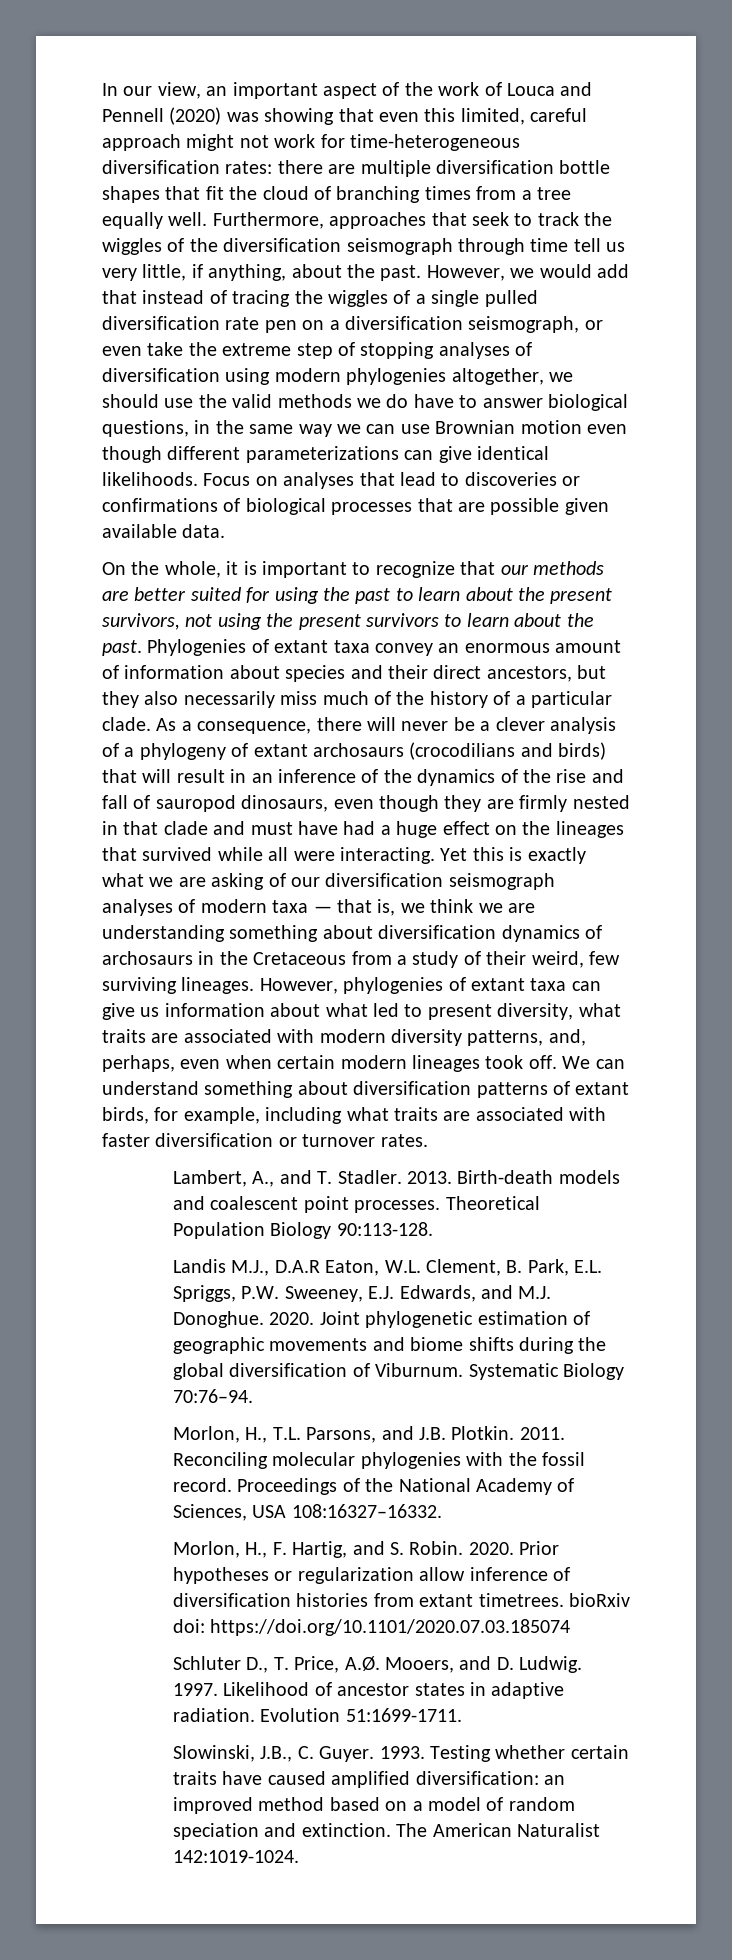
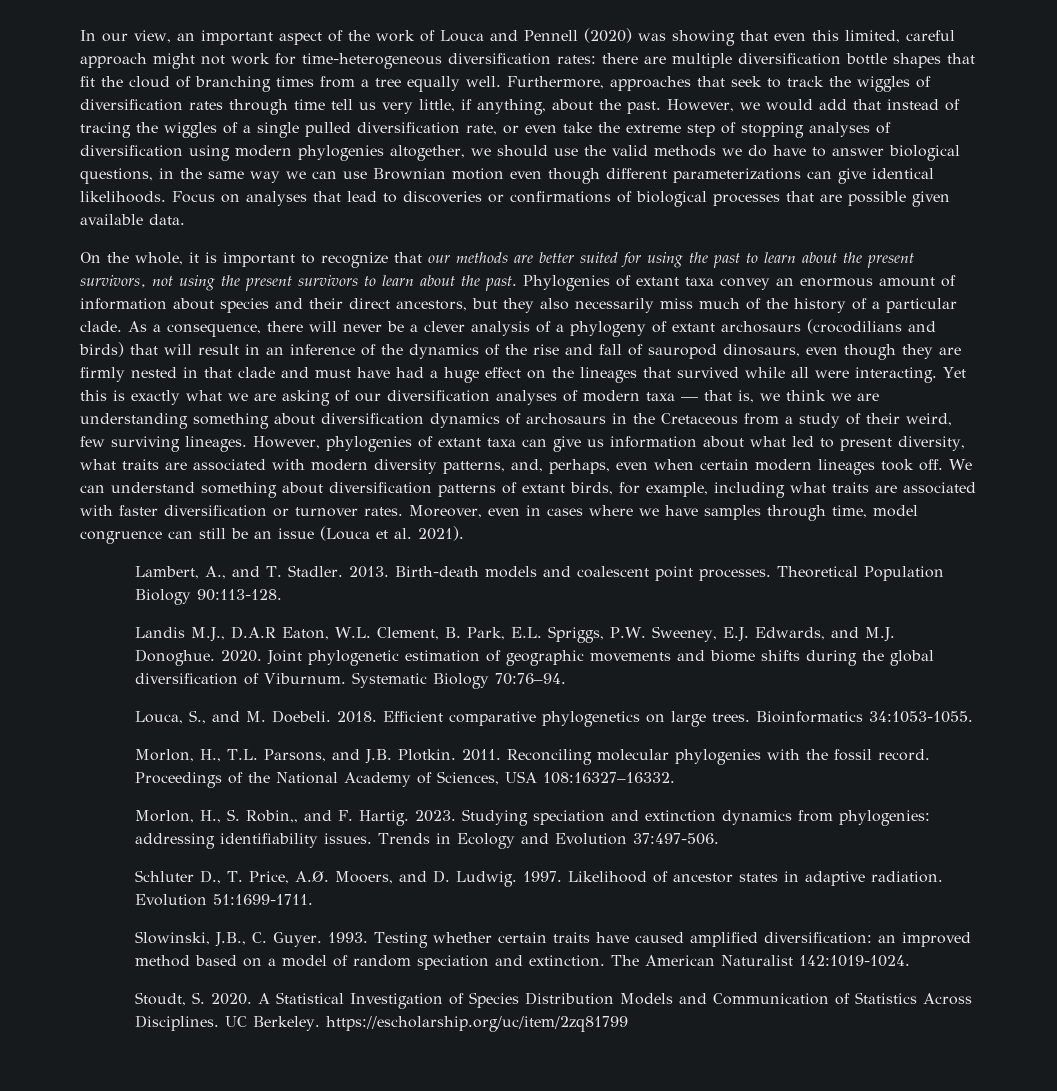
- Furthermore, approaches that seek to track the wiggles of the diversification seismograph through time tell us very little, if anything, about the past.
+ Furthermore, approaches that seek to track the wiggles of diversification rates through time tell us very little, if anything, about the past.
- However, we would add that instead of tracing the wiggles of a single pulled diversification rate pen on a diversification seismograph, or even take the extreme step of stopping analyses of diversification using modern phylogenies altogether, we should use the valid methods we do have to answer biological questions, in the same way we can use Brownian motion even though different parameterizations can give identical likelihoods.
+ However, we would add that instead of tracing the wiggles of a single pulled diversification rate, or even take the extreme step of stopping analyses of diversification using modern phylogenies altogether, we should use the valid methods we do have to answer biological questions, in the same way we can use Brownian motion even though different parameterizations can give identical likelihoods.
- Yet this is exactly what we are asking of our diversification seismograph analyses of modern taxa — that is, we think we are understanding something about diversification dynamics of archosaurs in the Cretaceous from a study of their weird, few surviving lineages.
+ Yet this is exactly what we are asking of our diversification analyses of modern taxa — that is, we think we are understanding something about diversification dynamics of archosaurs in the Cretaceous from a study of their weird, few surviving lineages.
+ Moreover, even in cases where we have samples through time, model congruence can still be an issue (Louca et al. 2021).
+ Louca, S., and M. Doebeli. 2018. Efficient comparative phylogenetics on large trees. Bioinformatics 34:1053-1055.
- Morlon, H., F. Hartig, and S. Robin. 2020. Prior hypotheses or regularization allow inference of diversification histories from extant timetrees. bioRxiv doi: https://doi.org/10.1101/2020.07.03.185074
+ Morlon, H., S. Robin,, and F. Hartig. 2023. Studying speciation and extinction dynamics from phylogenies: addressing identifiability issues. Trends in Ecology and Evolution 37:497-506.
+ Stoudt, S. 2020. A Statistical Investigation of Species Distribution Models and Communication of Statistics Across Disciplines. UC Berkeley. https://escholarship.org/uc/item/2zq81799

